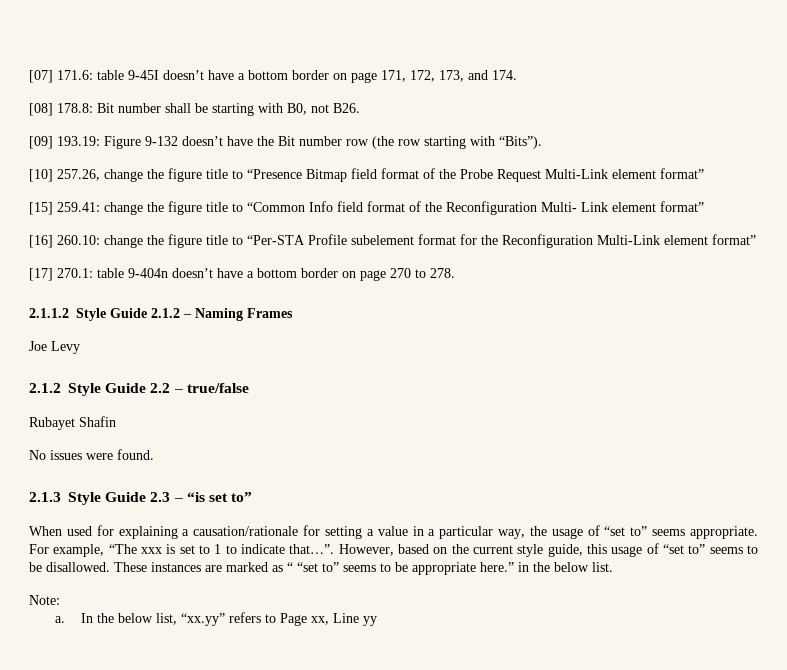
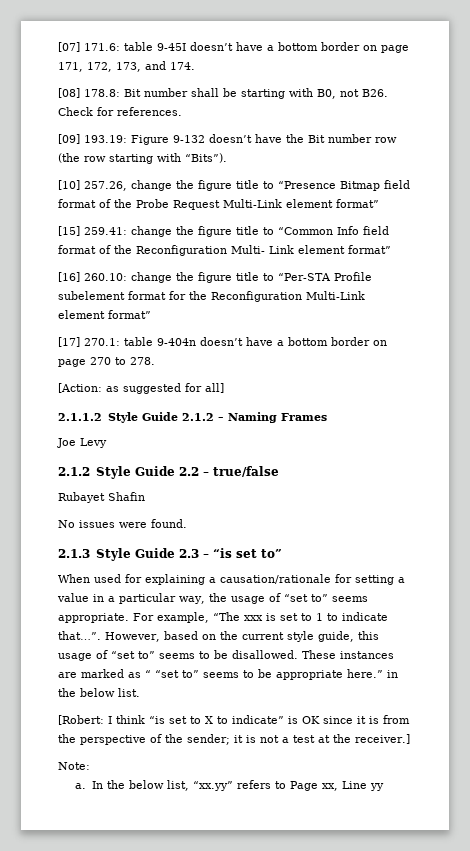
- [08] 178.8: Bit number shall be starting with B0, not B26.
+ [08] 178.8: Bit number shall be starting with B0, not B26. Check for references.
+ [Action: as suggested for all]
+ [Robert: I think “is set to X to indicate” is OK since it is from the perspective of the sender; it is not a test at the receiver.]

